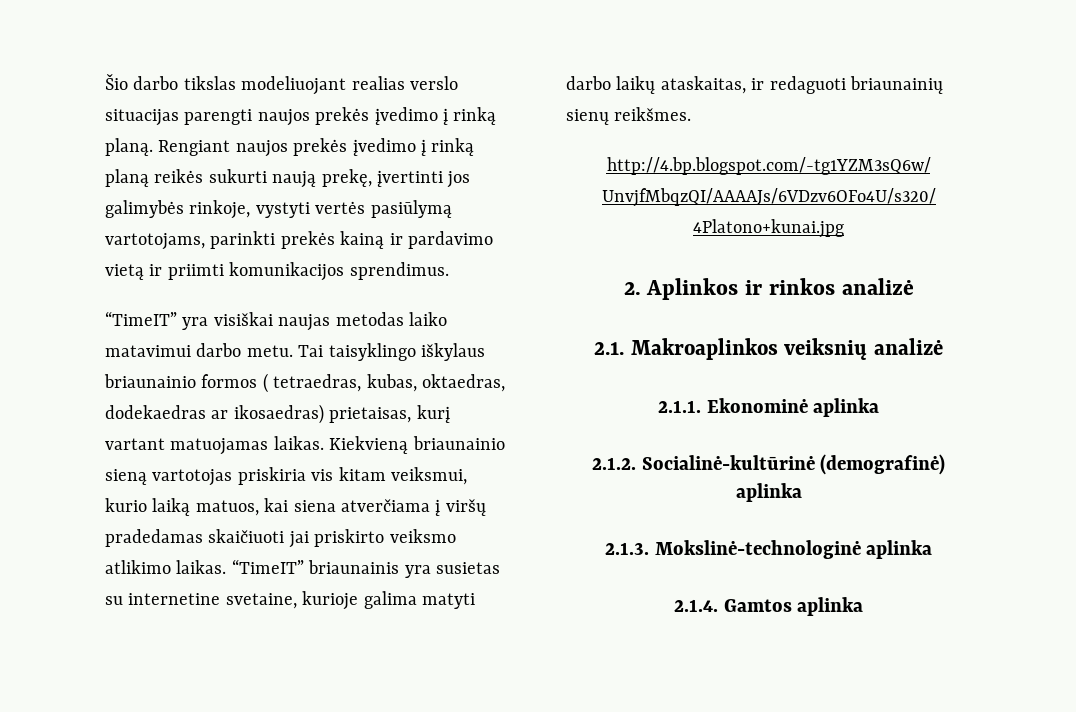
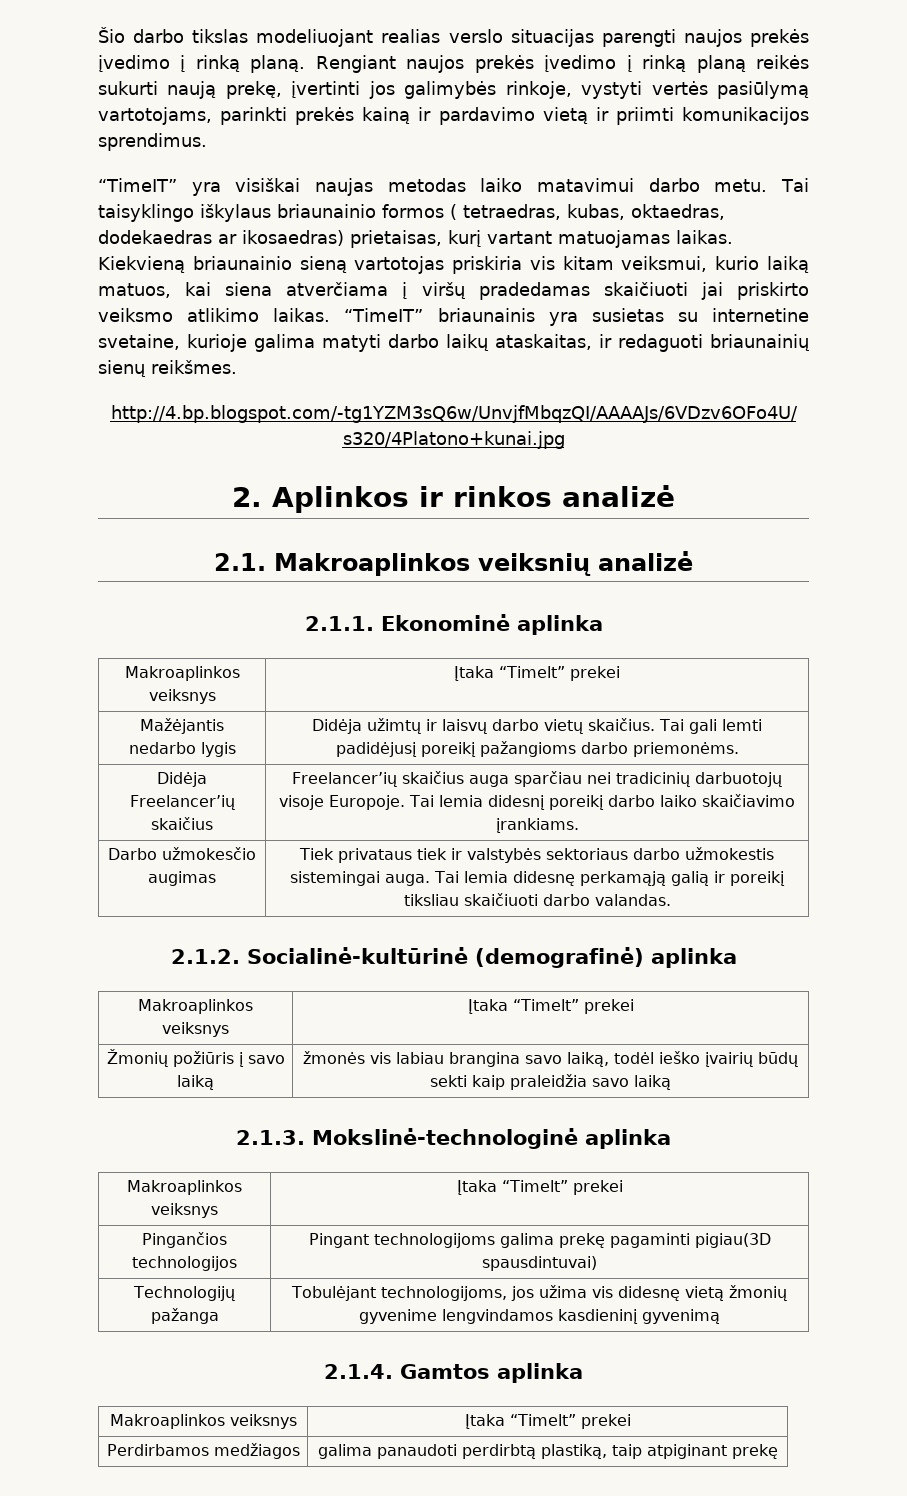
  2.1.1. Ekonominė aplinka
+ Makroaplinkos veiksnys | Įtaka “Timelt” prekei
+ Mažėjantis nedarbo lygis | Didėja užimtų ir laisvų darbo vietų skaičius. Tai gali lemti padidėjusį poreikį pažangioms darbo priemonėms.
+ Didėja Freelancer’ių skaičius | Freelancer’ių skaičius auga sparčiau nei tradicinių darbuotojų visoje Europoje. Tai lemia didesnį poreikį darbo laiko skaičiavimo įrankiams.
+ Darbo užmokesčio augimas | Tiek privataus tiek ir valstybės sektoriaus darbo užmokestis sistemingai auga. Tai lemia didesnę perkamąją galią ir poreikį tiksliau skaičiuoti darbo valandas.
  2.1.2. Socialinė-kultūrinė (demografinė) aplinka
+ Makroaplinkos veiksnys | Įtaka “Timelt” prekei
+ Žmonių požiūris į savo laiką | žmonės vis labiau brangina savo laiką, todėl ieško įvairių būdų sekti kaip praleidžia savo laiką
  2.1.3. Mokslinė-technologinė aplinka
+ Makroaplinkos veiksnys | Įtaka “Timelt” prekei
+ Pingančios technologijos | Pingant technologijoms galima prekę pagaminti pigiau(3D spausdintuvai)
+ Technologijų pažanga | Tobulėjant technologijoms, jos užima vis didesnę vietą žmonių gyvenime lengvindamos kasdieninį gyvenimą
  2.1.4. Gamtos aplinka
+ Makroaplinkos veiksnys | Įtaka “Timelt” prekei
+ Perdirbamos medžiagos | galima panaudoti perdirbtą plastiką, taip atpiginant prekę

